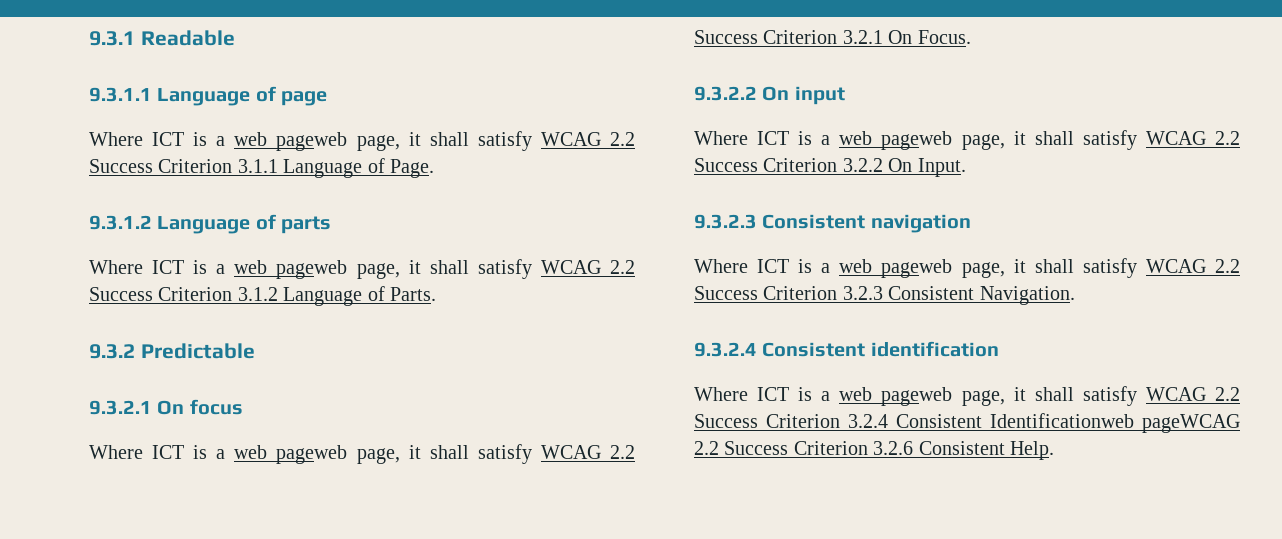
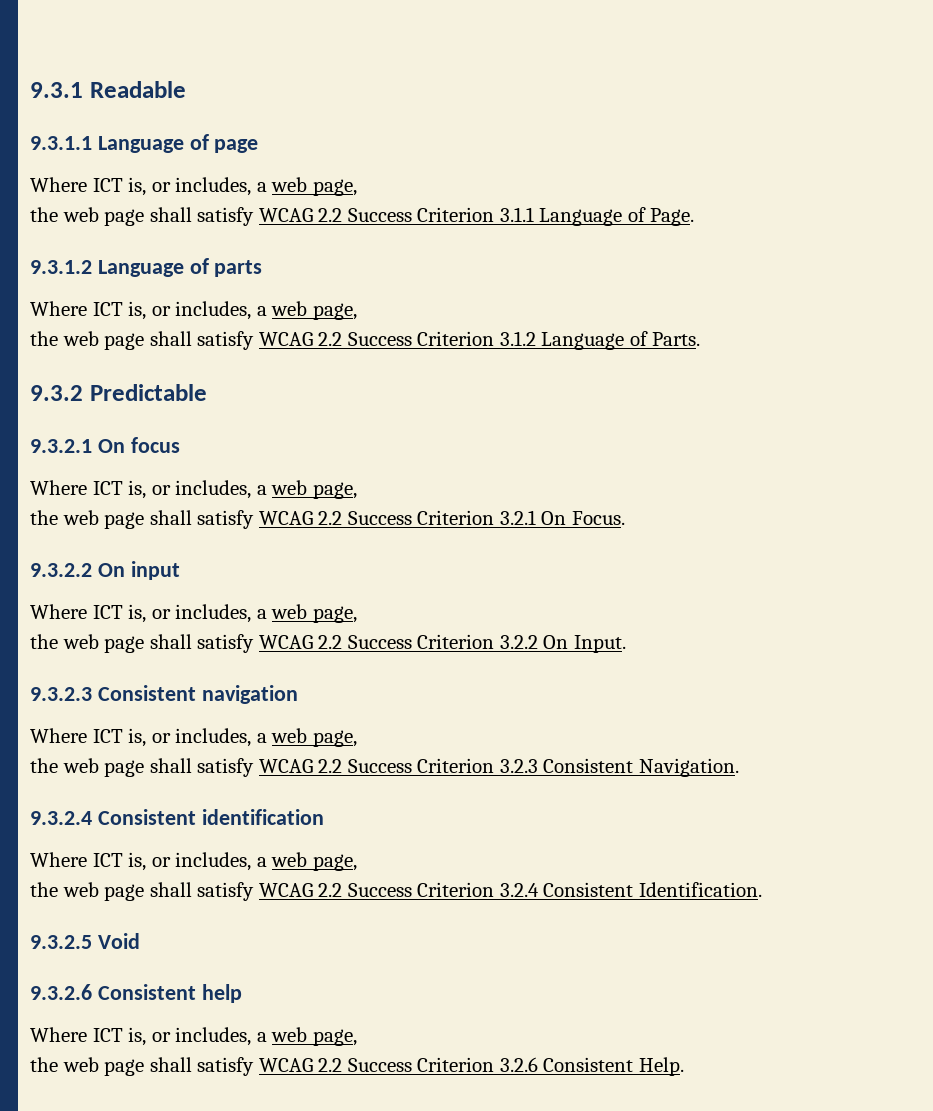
  9.3.1.1 Language of page
- Where ICT is a web pageweb page, it shall satisfy WCAG 2.2 Success Criterion 3.1.1 Language of Page.
+ Where ICT is, or includes, a web page,
+ the web page shall satisfy WCAG 2.2 Success Criterion 3.1.1 Language of Page.
  9.3.1.2 Language of parts
- Where ICT is a web pageweb page, it shall satisfy WCAG 2.2 Success Criterion 3.1.2 Language of Parts.
+ Where ICT is, or includes, a web page,
+ the web page shall satisfy WCAG 2.2 Success Criterion 3.1.2 Language of Parts.
  9.3.2.1 On focus
- Where ICT is a web pageweb page, it shall satisfy WCAG 2.2 Success Criterion 3.2.1 On Focus.
+ Where ICT is, or includes, a web page,
+ the web page shall satisfy WCAG 2.2 Success Criterion 3.2.1 On Focus.
  9.3.2.2 On input
- Where ICT is a web pageweb page, it shall satisfy WCAG 2.2 Success Criterion 3.2.2 On Input.
+ Where ICT is, or includes, a web page,
+ the web page shall satisfy WCAG 2.2 Success Criterion 3.2.2 On Input.
  9.3.2.3 Consistent navigation
- Where ICT is a web pageweb page, it shall satisfy WCAG 2.2 Success Criterion 3.2.3 Consistent Navigation.
+ Where ICT is, or includes, a web page,
+ the web page shall satisfy WCAG 2.2 Success Criterion 3.2.3 Consistent Navigation.
  9.3.2.4 Consistent identification
- Where ICT is a web pageweb page, it shall satisfy WCAG 2.2 Success Criterion 3.2.4 Consistent Identificationweb pageWCAG 2.2 Success Criterion 3.2.6 Consistent Help.
+ Where ICT is, or includes, a web page,
+ the web page shall satisfy WCAG 2.2 Success Criterion 3.2.4 Consistent Identification.
+ 9.3.2.5 Void
+ 9.3.2.6 Consistent help
+ Where ICT is, or includes, a web page,
+ the web page shall satisfy WCAG 2.2 Success Criterion 3.2.6 Consistent Help.

